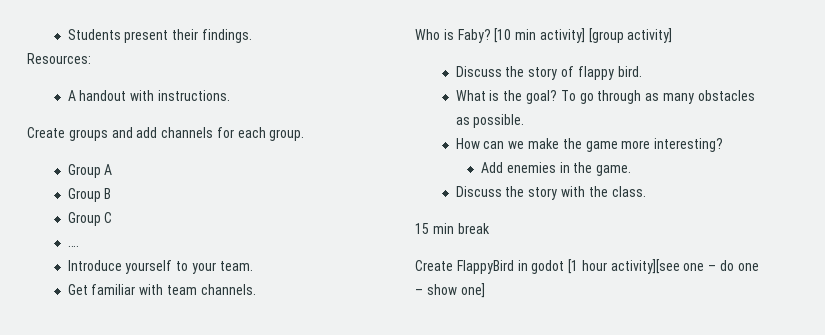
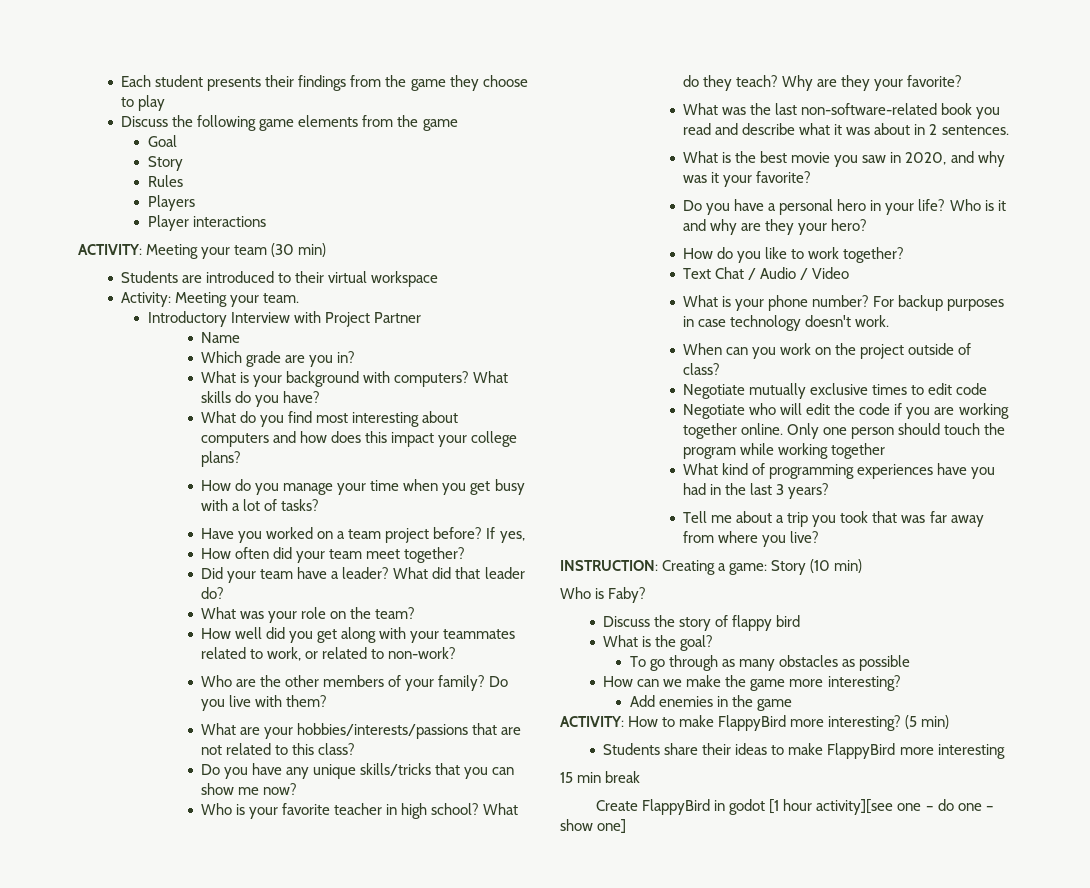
- Students present their findings.
- Resources:
- A handout with instructions.
- Create groups and add channels for each group.
- Group A
- Group B
- Group C
- ….
- Introduce yourself to your team.
- Get familiar with team channels.
- Who is Faby? [10 min activity] [group activity]
+ Each student presents their findings from the game they choose to play
+ Discuss the following game elements from the game
+ Goal
+ Story
+ Rules
+ Players
+ Player interactions
+ ACTIVITY: Meeting your team (30 min)
+ Students are introduced to their virtual workspace
+ Activity: Meeting your team.
+ Introductory Interview with Project Partner
+ Name
+ Which grade are you in?
+ What is your background with computers? What skills do you have?
+ What do you find most interesting about computers and how does this impact your college plans?
+ How do you manage your time when you get busy with a lot of tasks?
+ Have you worked on a team project before? If yes,
+ How often did your team meet together?
+ Did your team have a leader? What did that leader do?
+ What was your role on the team?
+ How well did you get along with your teammates related to work, or related to non-work?
+ Who are the other members of your family? Do you live with them?
+ What are your hobbies/interests/passions that are not related to this class?
+ Do you have any unique skills/tricks that you can show me now?
+ Who is your favorite teacher in high school? What do they teach? Why are they your favorite?
+ What was the last non-software-related book you read and describe what it was about in 2 sentences.
+ What is the best movie you saw in 2020, and why was it your favorite?
+ Do you have a personal hero in your life? Who is it and why are they your hero?
+ How do you like to work together?
+ Text Chat / Audio / Video
+ What is your phone number? For backup purposes in case technology doesn't work.
+ When can you work on the project outside of class?
+ Negotiate mutually exclusive times to edit code
+ Negotiate who will edit the code if you are working together online. Only one person should touch the program while working together
+ What kind of programming experiences have you had in the last 3 years?
+ Tell me about a trip you took that was far away from where you live?
+ INSTRUCTION: Creating a game: Story (10 min)
+ Who is Faby?
- Discuss the story of flappy bird.
+ Discuss the story of flappy bird
- What is the goal? To go through as many obstacles as possible.
+ What is the goal?
+ To go through as many obstacles as possible
- Add enemies in the game.
- Discuss the story with the class.
+ Add enemies in the game
+ ACTIVITY: How to make FlappyBird more interesting? (5 min)
+ Students share their ideas to make FlappyBird more interesting

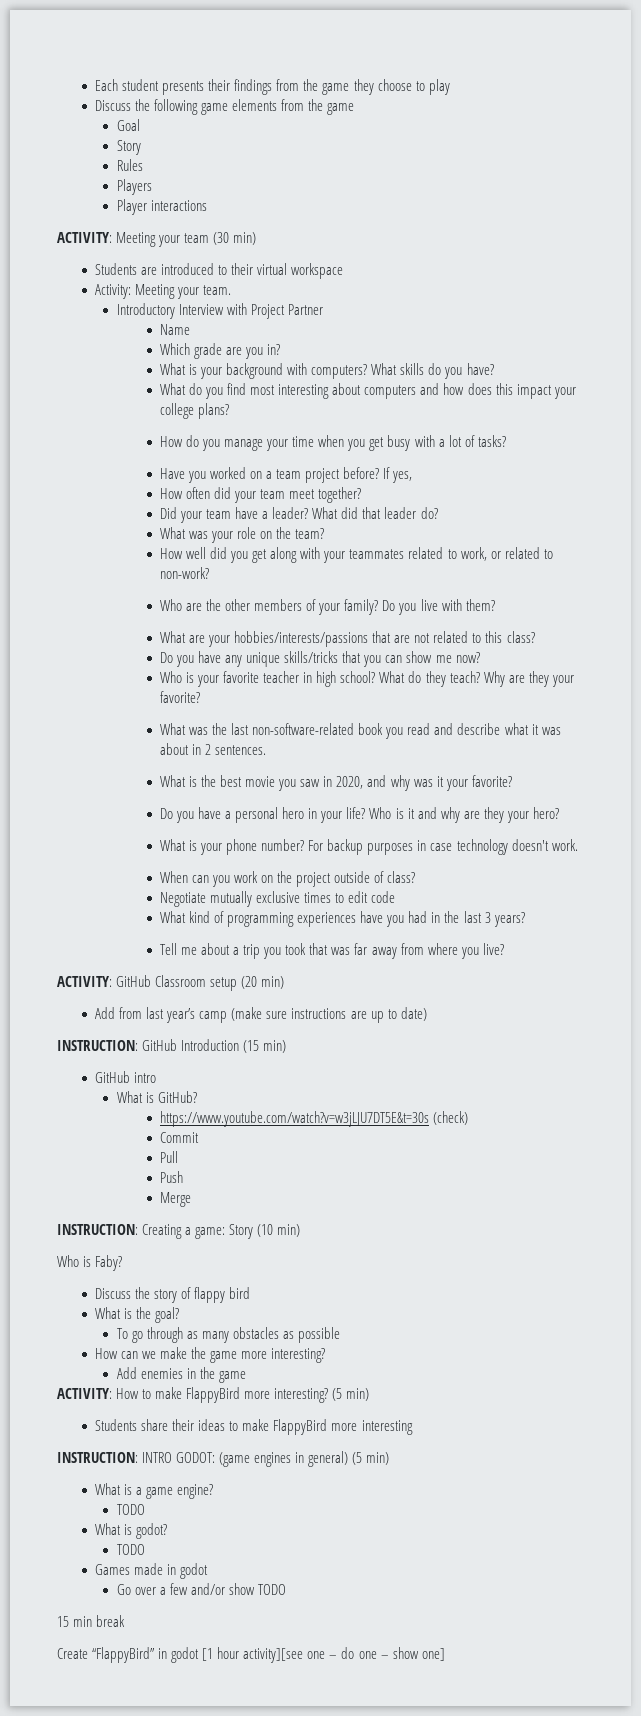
- How do you like to work together?
- Text Chat / Audio / Video
- Negotiate who will edit the code if you are working together online. Only one person should touch the program while working together
+ ACTIVITY: GitHub Classroom setup (20 min)
+ Add from last year’s camp (make sure instructions are up to date)
+ INSTRUCTION: GitHub Introduction (15 min)
+ GitHub intro
+ What is GitHub?
+ https://www.youtube.com/watch?v=w3jLJU7DT5E&t=30s (check)
+ Commit
+ Pull
+ Push
+ Merge
+ INSTRUCTION: INTRO GODOT: (game engines in general) (5 min)
+ What is a game engine?
+ TODO
+ What is godot?
+ TODO
+ Games made in godot
+ Go over a few and/or show TODO
- Create FlappyBird in godot [1 hour activity][see one – do one – show one]
+ Create “FlappyBird” in godot [1 hour activity][see one – do one – show one]

